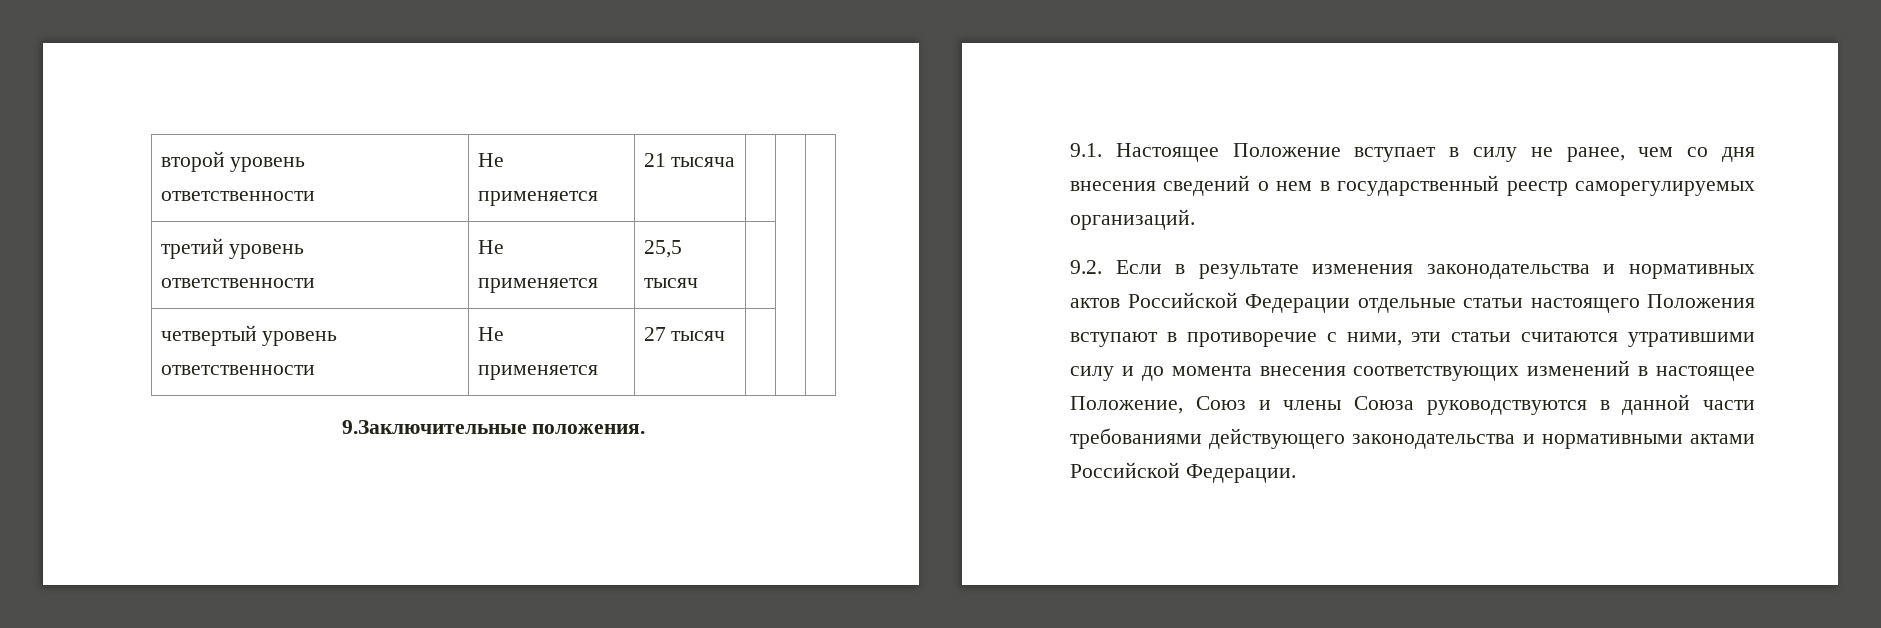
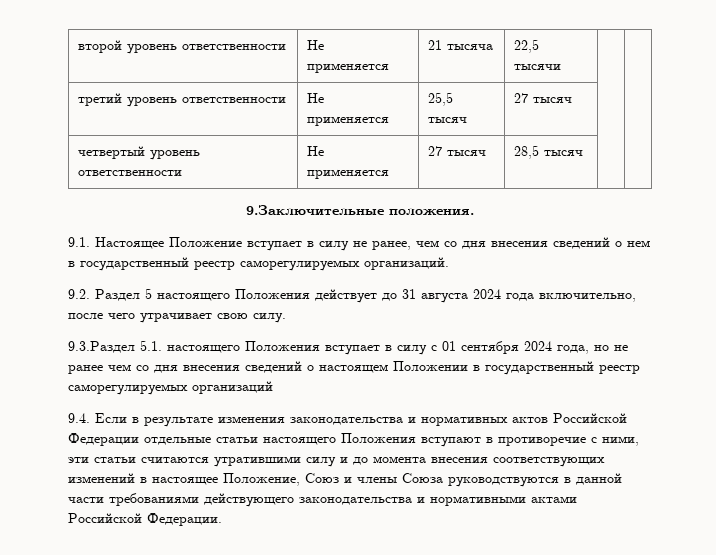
- второй уровень ответственности | Не применяется | 21 тысяча | | |
+ второй уровень ответственности | Не применяется | 21 тысяча | 22,5 тысячи | |
- третий уровень ответственности | Не применяется | 25,5 тысяч | | |
+ третий уровень ответственности | Не применяется | 25,5 тысяч | 27 тысяч | |
- четвертый уровень ответственности | Не применяется | 27 тысяч | | |
+ четвертый уровень ответственности | Не применяется | 27 тысяч | 28,5 тысяч | |
- 9.2. Если в результате изменения законодательства и нормативных актов Российской Федерации отдельные статьи настоящего Положения вступают в противоречие с ними, эти статьи считаются утратившими силу и до момента внесения соответствующих изменений в настоящее Положение, Союз и члены Союза руководствуются в данной части требованиями действующего законодательства и нормативными актами Российской Федерации.
+ 9.2. Раздел 5 настоящего Положения действует до 31 августа 2024 года включительно, после чего утрачивает свою силу.
+ 9.3.Раздел 5.1. настоящего Положения вступает в силу с 01 сентября 2024 года, но не ранее чем со дня внесения сведений о настоящем Положении в государственный реестр саморегулируемых организаций
+ 9.4. Если в результате изменения законодательства и нормативных актов Российской Федерации отдельные статьи настоящего Положения вступают в противоречие с ними, эти статьи считаются утратившими силу и до момента внесения соответствующих изменений в настоящее Положение, Союз и члены Союза руководствуются в данной части требованиями действующего законодательства и нормативными актами Российской Федерации.

